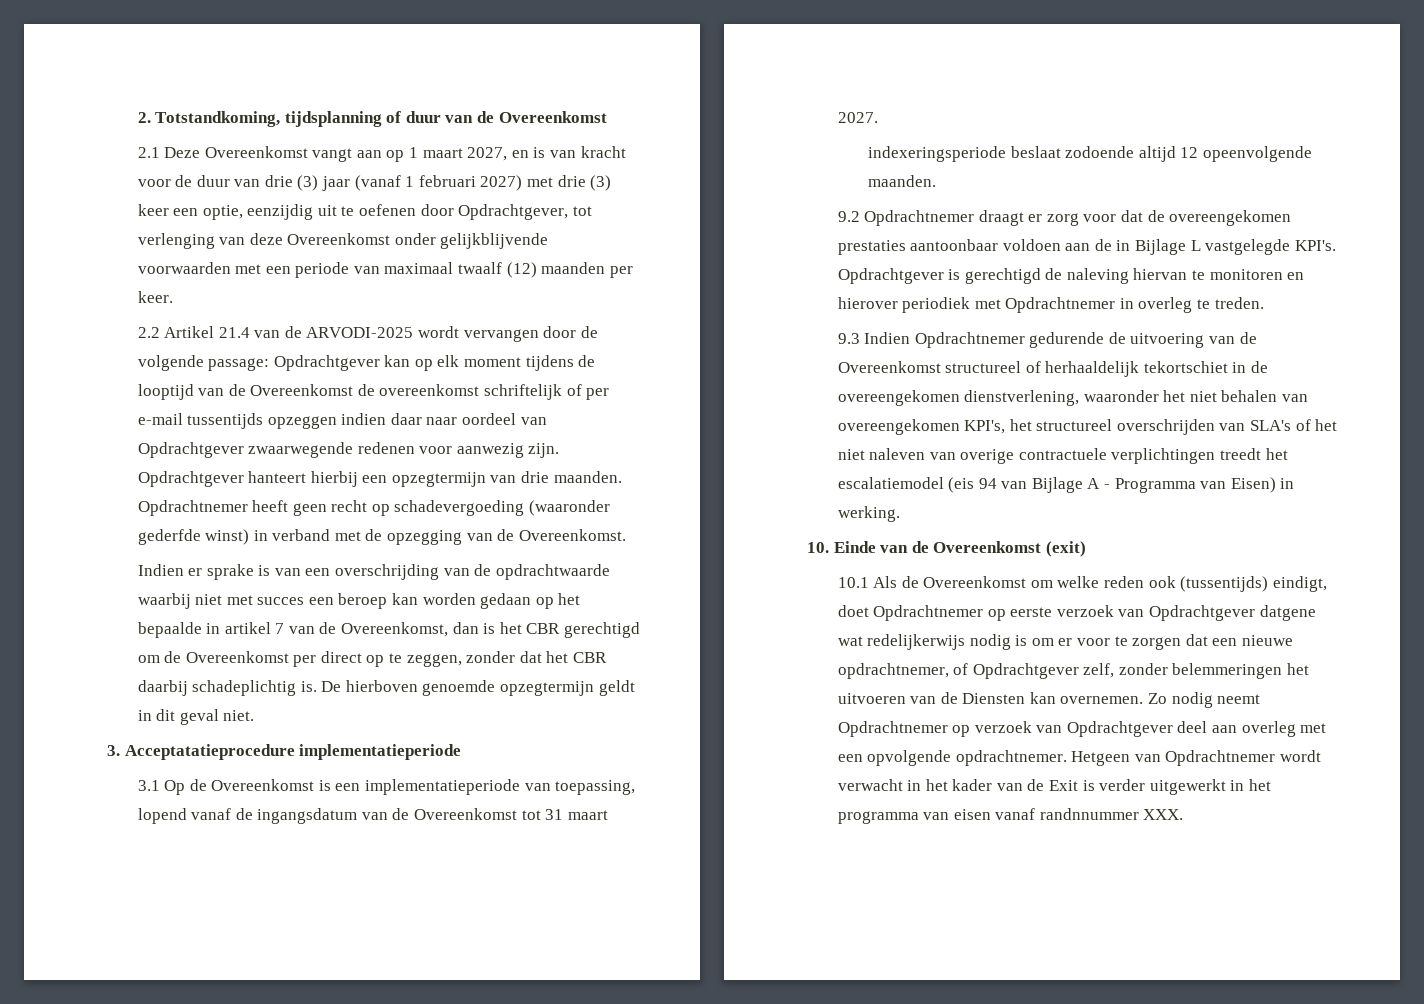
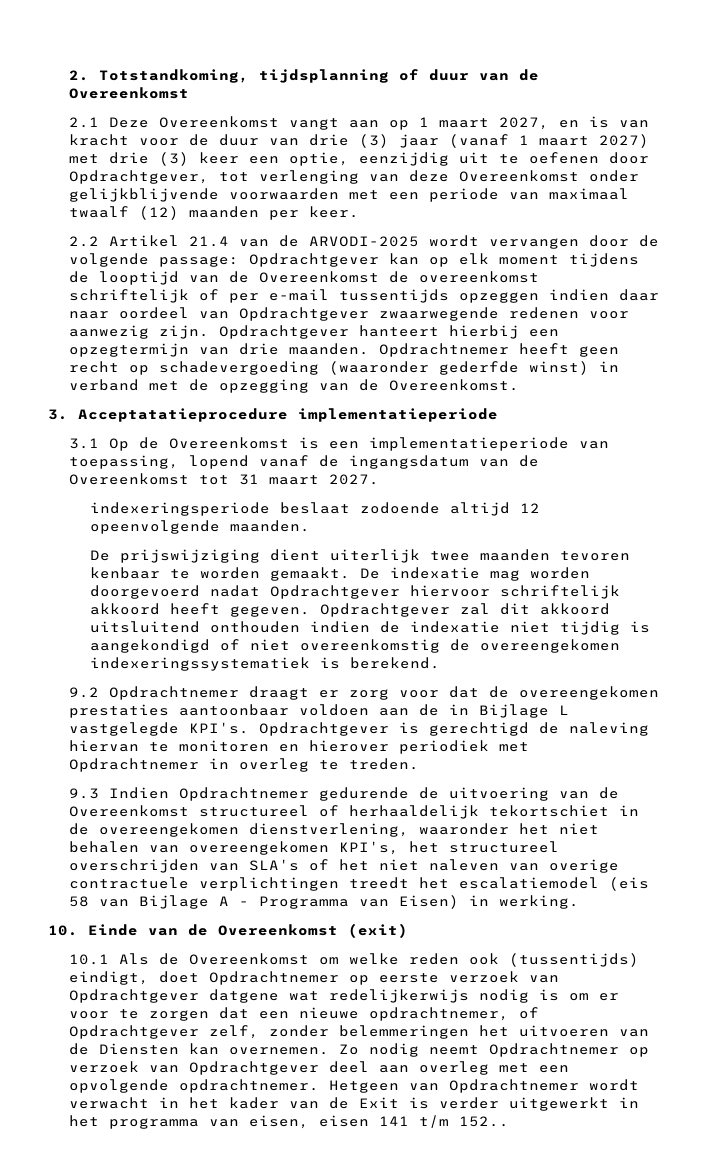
- 2.1 Deze Overeenkomst vangt aan op 1 maart 2027, en is van kracht voor de duur van drie (3) jaar (vanaf 1 februari 2027) met drie (3) keer een optie, eenzijdig uit te oefenen door Opdrachtgever, tot verlenging van deze Overeenkomst onder gelijkblijvende voorwaarden met een periode van maximaal twaalf (12) maanden per keer.
+ 2.1 Deze Overeenkomst vangt aan op 1 maart 2027, en is van kracht voor de duur van drie (3) jaar (vanaf 1 maart 2027) met drie (3) keer een optie, eenzijdig uit te oefenen door Opdrachtgever, tot verlenging van deze Overeenkomst onder gelijkblijvende voorwaarden met een periode van maximaal twaalf (12) maanden per keer.
- Indien er sprake is van een overschrijding van de opdrachtwaarde waarbij niet met succes een beroep kan worden gedaan op het bepaalde in artikel 7 van de Overeenkomst, dan is het CBR gerechtigd om de Overeenkomst per direct op te zeggen, zonder dat het CBR daarbij schadeplichtig is. De hierboven genoemde opzegtermijn geldt in dit geval niet.
+ De prijswijziging dient uiterlijk twee maanden tevoren kenbaar te worden gemaakt. De indexatie mag worden doorgevoerd nadat Opdrachtgever hiervoor schriftelijk akkoord heeft gegeven. Opdrachtgever zal dit akkoord uitsluitend onthouden indien de indexatie niet tijdig is aangekondigd of niet overeenkomstig de overeengekomen indexeringssystematiek is berekend.
- 9.3 Indien Opdrachtnemer gedurende de uitvoering van de Overeenkomst structureel of herhaaldelijk tekortschiet in de overeengekomen dienstverlening, waaronder het niet behalen van overeengekomen KPI's, het structureel overschrijden van SLA's of het niet naleven van overige contractuele verplichtingen treedt het escalatiemodel (eis 94 van Bijlage A - Programma van Eisen) in werking.
+ 9.3 Indien Opdrachtnemer gedurende de uitvoering van de Overeenkomst structureel of herhaaldelijk tekortschiet in de overeengekomen dienstverlening, waaronder het niet behalen van overeengekomen KPI's, het structureel overschrijden van SLA's of het niet naleven van overige contractuele verplichtingen treedt het escalatiemodel (eis 58 van Bijlage A - Programma van Eisen) in werking.
- Hetgeen van Opdrachtnemer wordt verwacht in het kader van de Exit is verder uitgewerkt in het programma van eisen vanaf randnnummer XXX.
+ Hetgeen van Opdrachtnemer wordt verwacht in het kader van de Exit is verder uitgewerkt in het programma van eisen, eisen 141 t/m 152..

